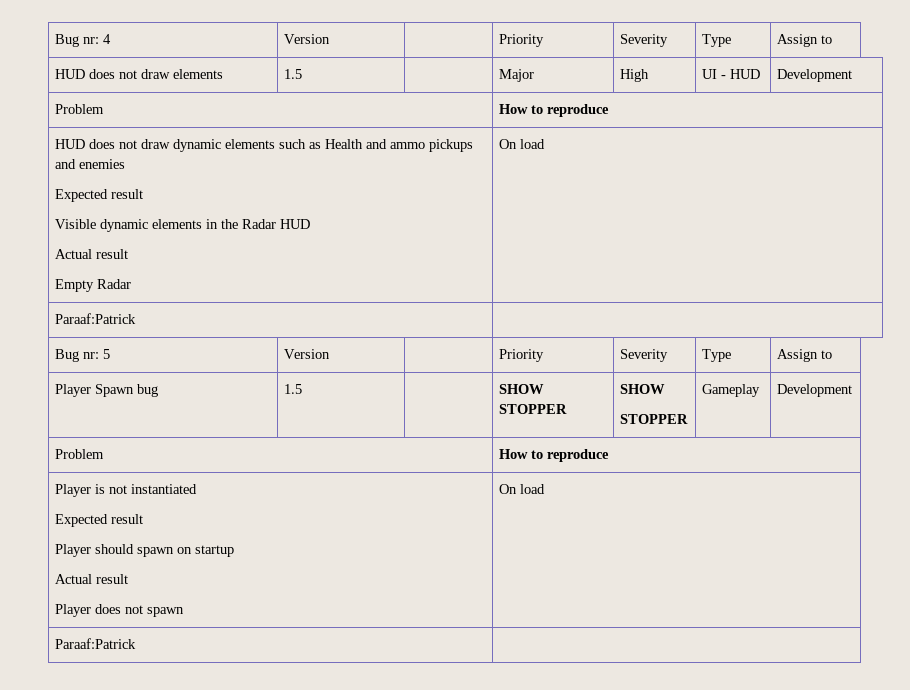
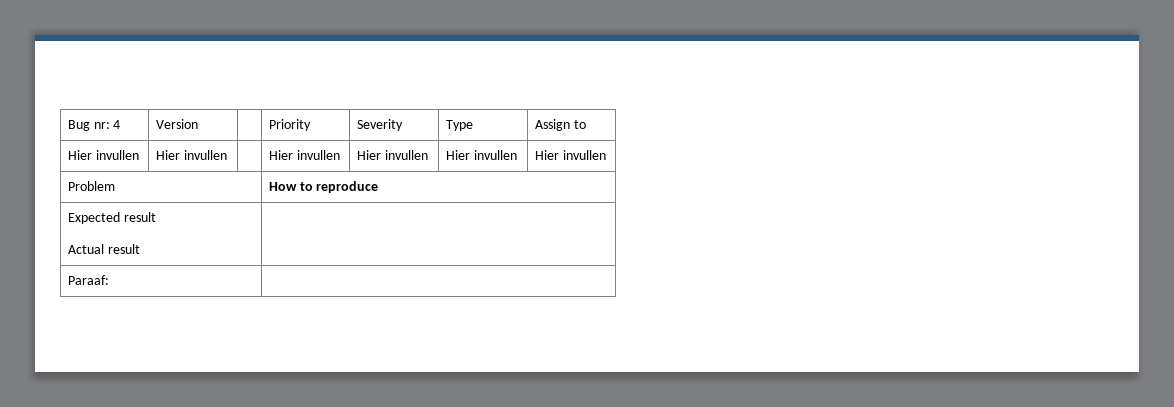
- HUD does not draw elements | 1.5 | | Major | High | UI - HUD | Development
+ Hier invullen | Hier invullen | | Hier invullen | Hier invullen | Hier invullen | Hier invullen
  Problem | How to reproduce
- HUD does not draw dynamic elements such as Health and ammo pickups and enemies
  Expected result
- Visible dynamic elements in the Radar HUD
- Actual result
- Empty Radar | On load
- Paraaf:Patrick |
- Bug nr: 5 | Version | | Priority | Severity | Type | Assign to
- Player Spawn bug | 1.5 | | SHOW STOPPER | SHOW
- STOPPER | Gameplay | Development
- Problem | How to reproduce
- Player is not instantiated
- Expected result
- Player should spawn on startup
- Actual result
- Player does not spawn | On load
- Paraaf:Patrick |
+ Actual result |
+ Paraaf: |

